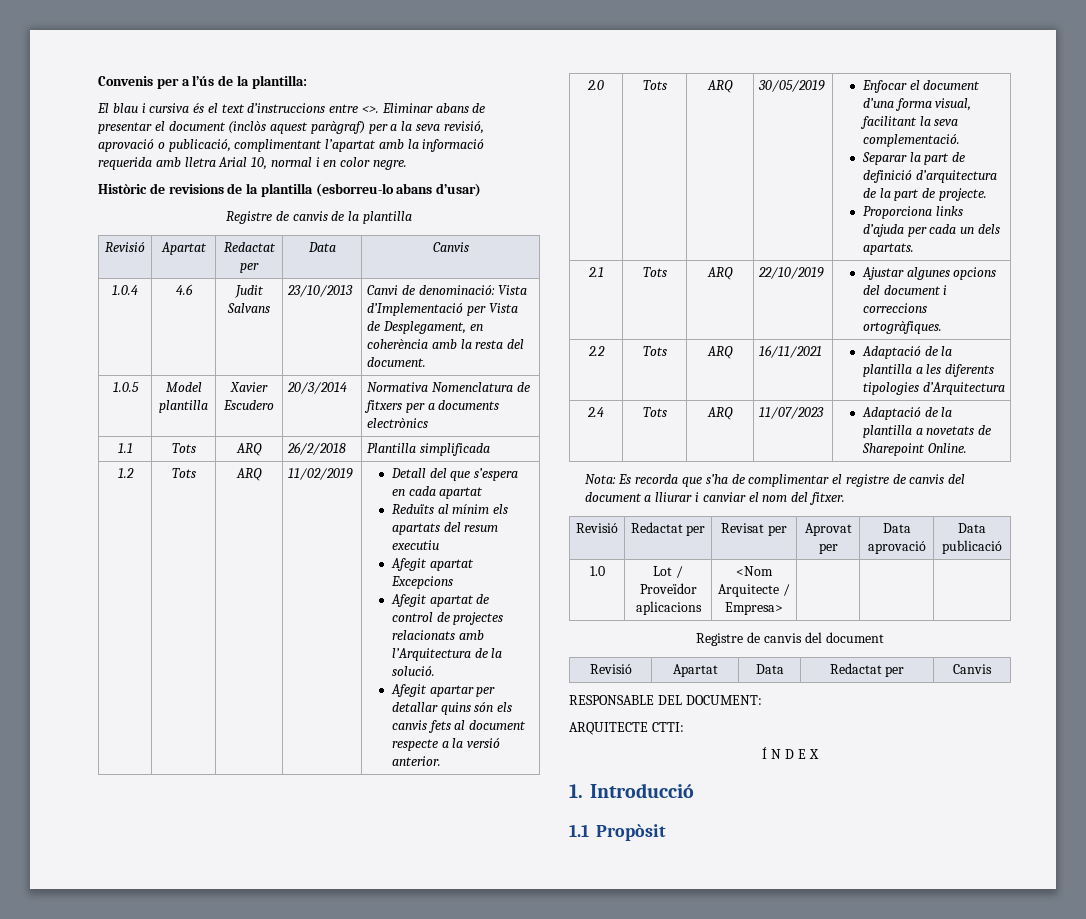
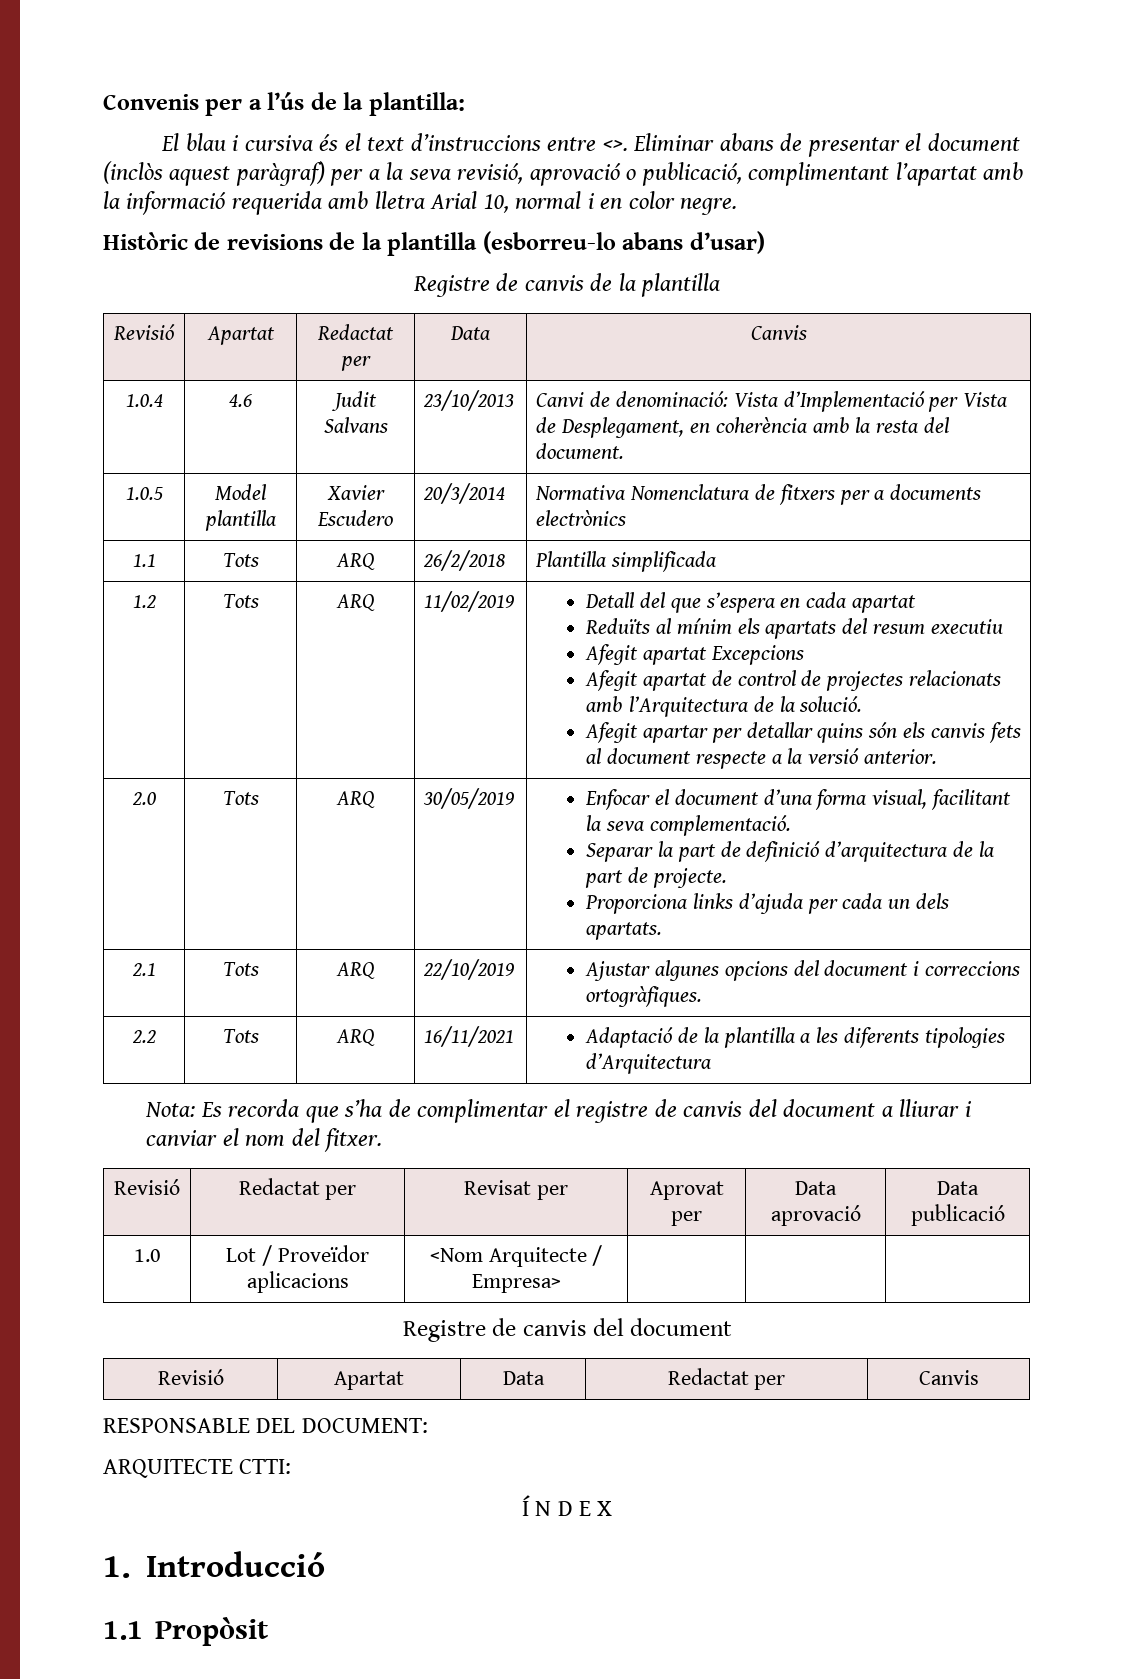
- 2.4 | Tots | ARQ | 11/07/2023 | Adaptació de la plantilla a novetats de Sharepoint Online.

